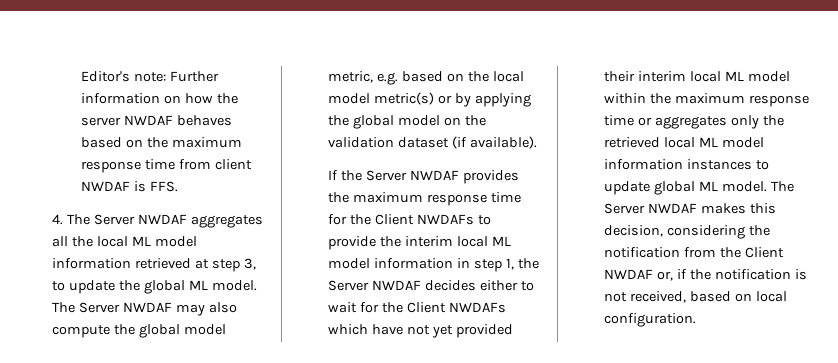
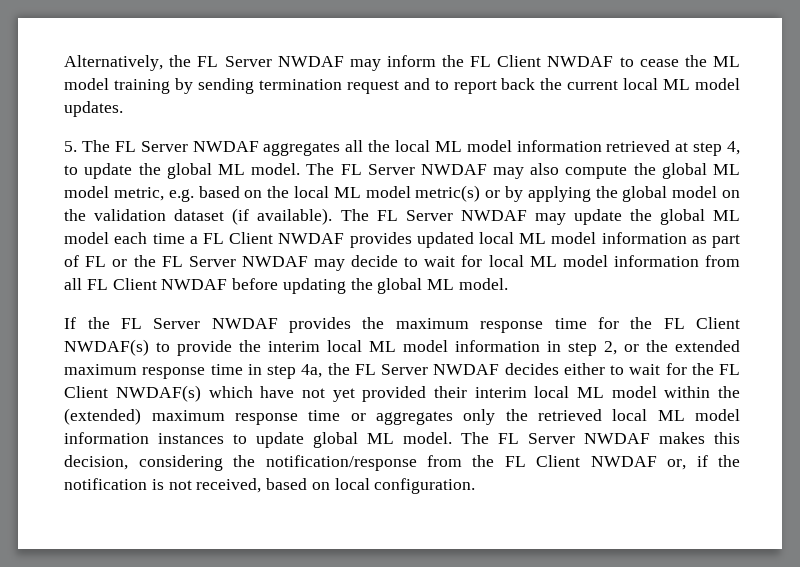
- Editor's note: Further information on how the server NWDAF behaves based on the maximum response time from client NWDAF is FFS.
- 4. The Server NWDAF aggregates all the local ML model information retrieved at step 3, to update the global ML model.
+ Alternatively, the FL Server NWDAF may inform the FL Client NWDAF to cease the ML model training by sending termination request and to report back the current local ML model updates.
+ 5. The FL Server NWDAF aggregates all the local ML model information retrieved at step 4, to update the global ML model.
- The Server NWDAF may also compute the global model metric, e.g. based on the local model metric(s) or by applying the global model on the validation dataset (if available).
+ The FL Server NWDAF may also compute the global ML model metric, e.g. based on the local ML model metric(s) or by applying the global model on the validation dataset (if available). The FL Server NWDAF may update the global ML model each time a FL Client NWDAF provides updated local ML model information as part of FL or the FL Server NWDAF may decide to wait for local ML model information from all FL Client NWDAF before updating the global ML model.
- If the Server NWDAF provides the maximum response time for the Client NWDAFs to provide the interim local ML model information in step 1, the Server NWDAF decides either to wait for the Client NWDAFs which have not yet provided their interim local ML model within the maximum response time or aggregates only the retrieved local ML model information instances to update global ML model.
+ If the FL Server NWDAF provides the maximum response time for the FL Client NWDAF(s) to provide the interim local ML model information in step 2, or the extended maximum response time in step 4a, the FL Server NWDAF decides either to wait for the FL Client NWDAF(s) which have not yet provided their interim local ML model within the (extended) maximum response time or aggregates only the retrieved local ML model information instances to update global ML model.
- The Server NWDAF makes this decision, considering the notification from the Client NWDAF or, if the notification is not received, based on local configuration.
+ The FL Server NWDAF makes this decision, considering the notification/response from the FL Client NWDAF or, if the notification is not received, based on local configuration.

